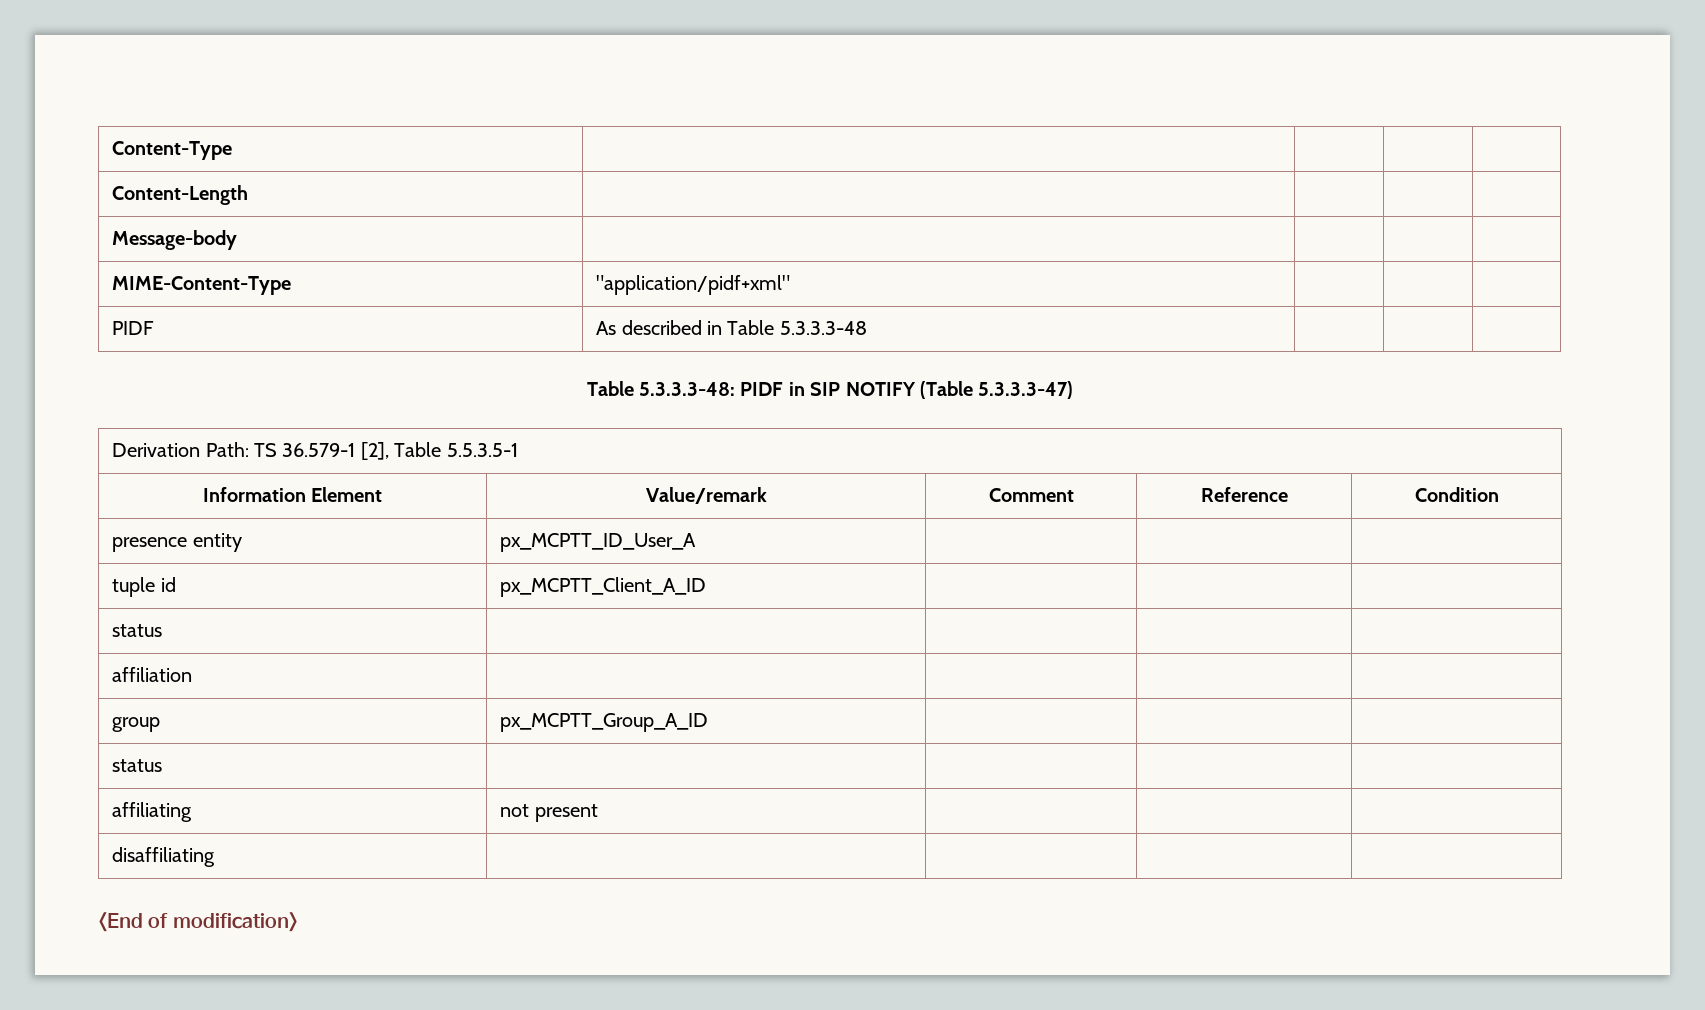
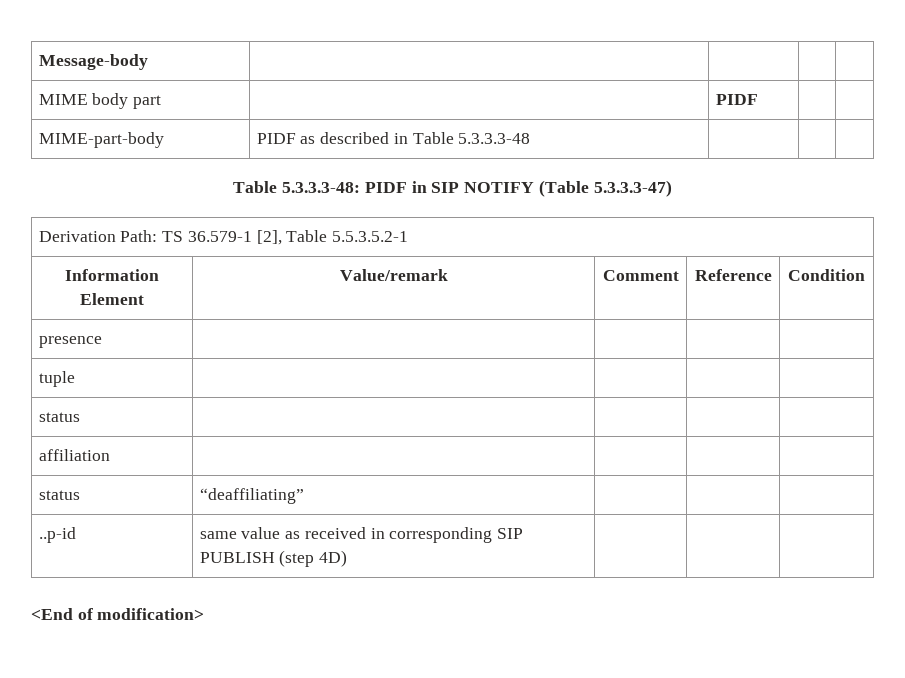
- Content-Type | | | |
- Content-Length | | | |
- MIME-Content-Type | "application/pidf+xml" | | |
- PIDF | As described in Table 5.3.3.3-48 | | |
+ MIME body part | | PIDF | |
+ MIME-part-body | PIDF as described in Table 5.3.3.3-48 | | |
- Derivation Path: TS 36.579-1 [2], Table 5.5.3.5-1
+ Derivation Path: TS 36.579-1 [2], Table 5.5.3.5.2-1
- presence entity | px_MCPTT_ID_User_A | | |
+ presence | | | |
- tuple id | px_MCPTT_Client_A_ID | | |
+ tuple | | | |
- group | px_MCPTT_Group_A_ID | | |
- status | | | |
- affiliating | not present | | |
- disaffiliating | | | |
+ status | “deaffiliating” | | |
+ ..p-id | same value as received in corresponding SIP PUBLISH (step 4D) | | |

